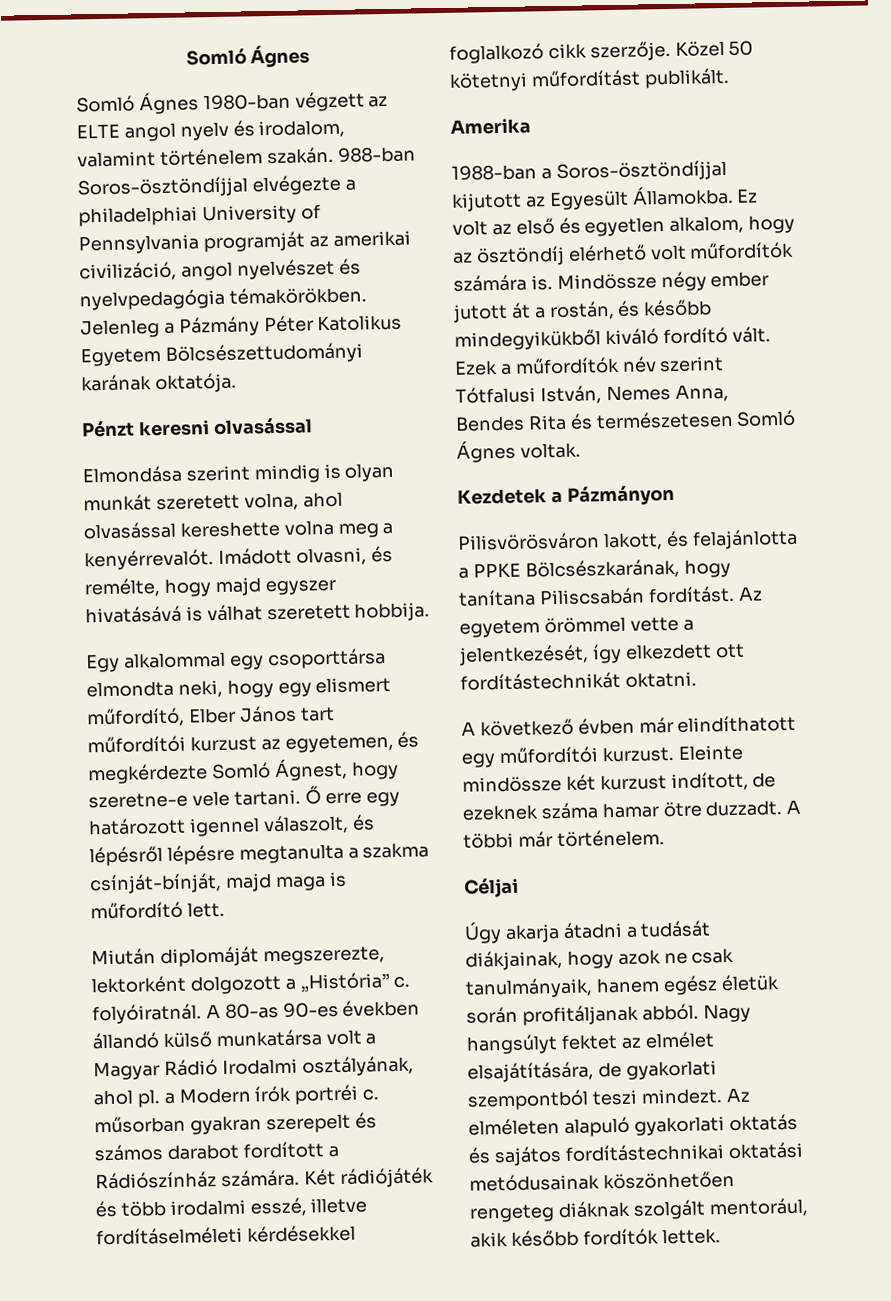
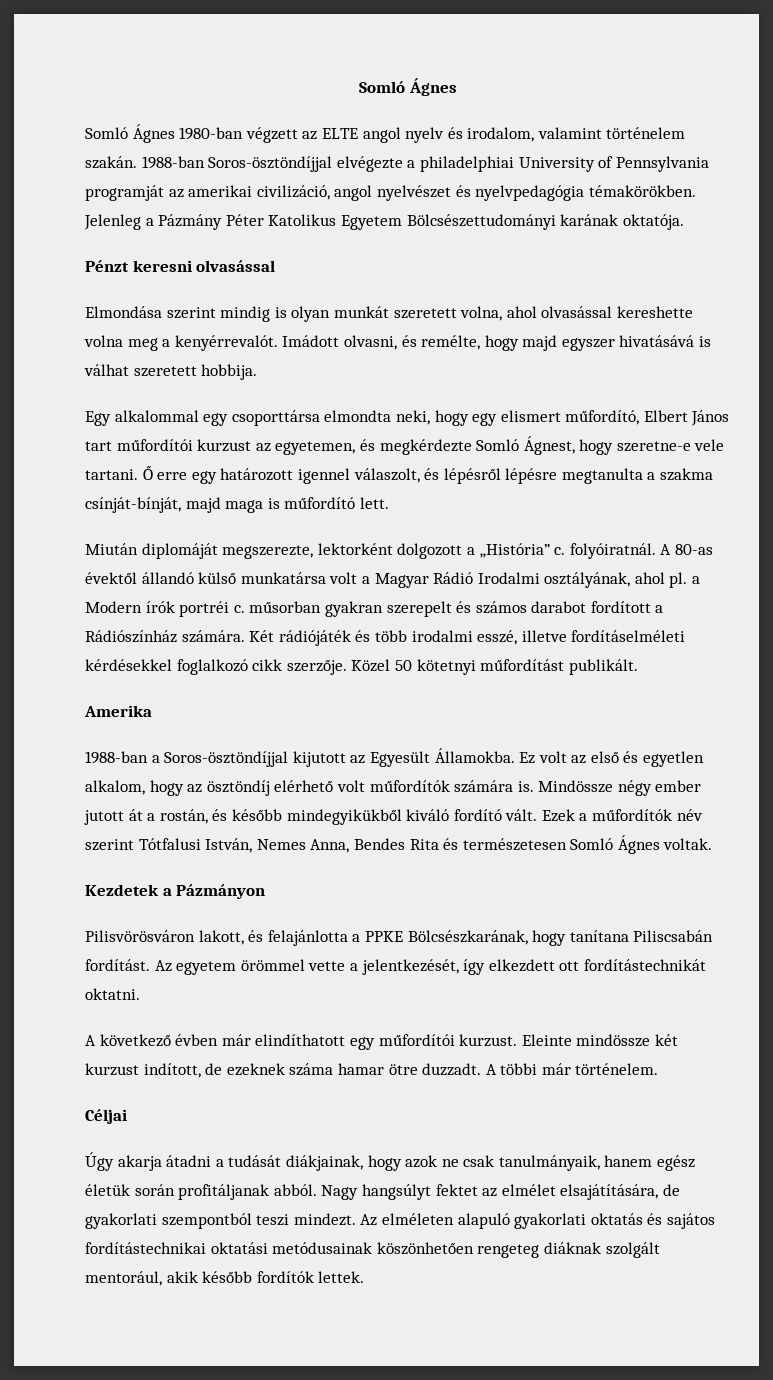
- 988-ban Soros-ösztöndíjjal elvégezte a philadelphiai University of Pennsylvania programját az amerikai civilizáció, angol nyelvészet és nyelvpedagógia témakörökben.
+ 1988-ban Soros-ösztöndíjjal elvégezte a philadelphiai University of Pennsylvania programját az amerikai civilizáció, angol nyelvészet és nyelvpedagógia témakörökben.
- Egy alkalommal egy csoporttársa elmondta neki, hogy egy elismert műfordító, Elber János tart műfordítói kurzust az egyetemen, és megkérdezte Somló Ágnest, hogy szeretne-e vele tartani.
+ Egy alkalommal egy csoporttársa elmondta neki, hogy egy elismert műfordító, Elbert János tart műfordítói kurzust az egyetemen, és megkérdezte Somló Ágnest, hogy szeretne-e vele tartani.
- A 80-as 90-es években állandó külső munkatársa volt a Magyar Rádió Irodalmi osztályának, ahol pl. a Modern írók portréi c. műsorban gyakran szerepelt és számos darabot fordított a Rádiószínház számára.
+ A 80-as évektől állandó külső munkatársa volt a Magyar Rádió Irodalmi osztályának, ahol pl. a Modern írók portréi c. műsorban gyakran szerepelt és számos darabot fordított a Rádiószínház számára.

